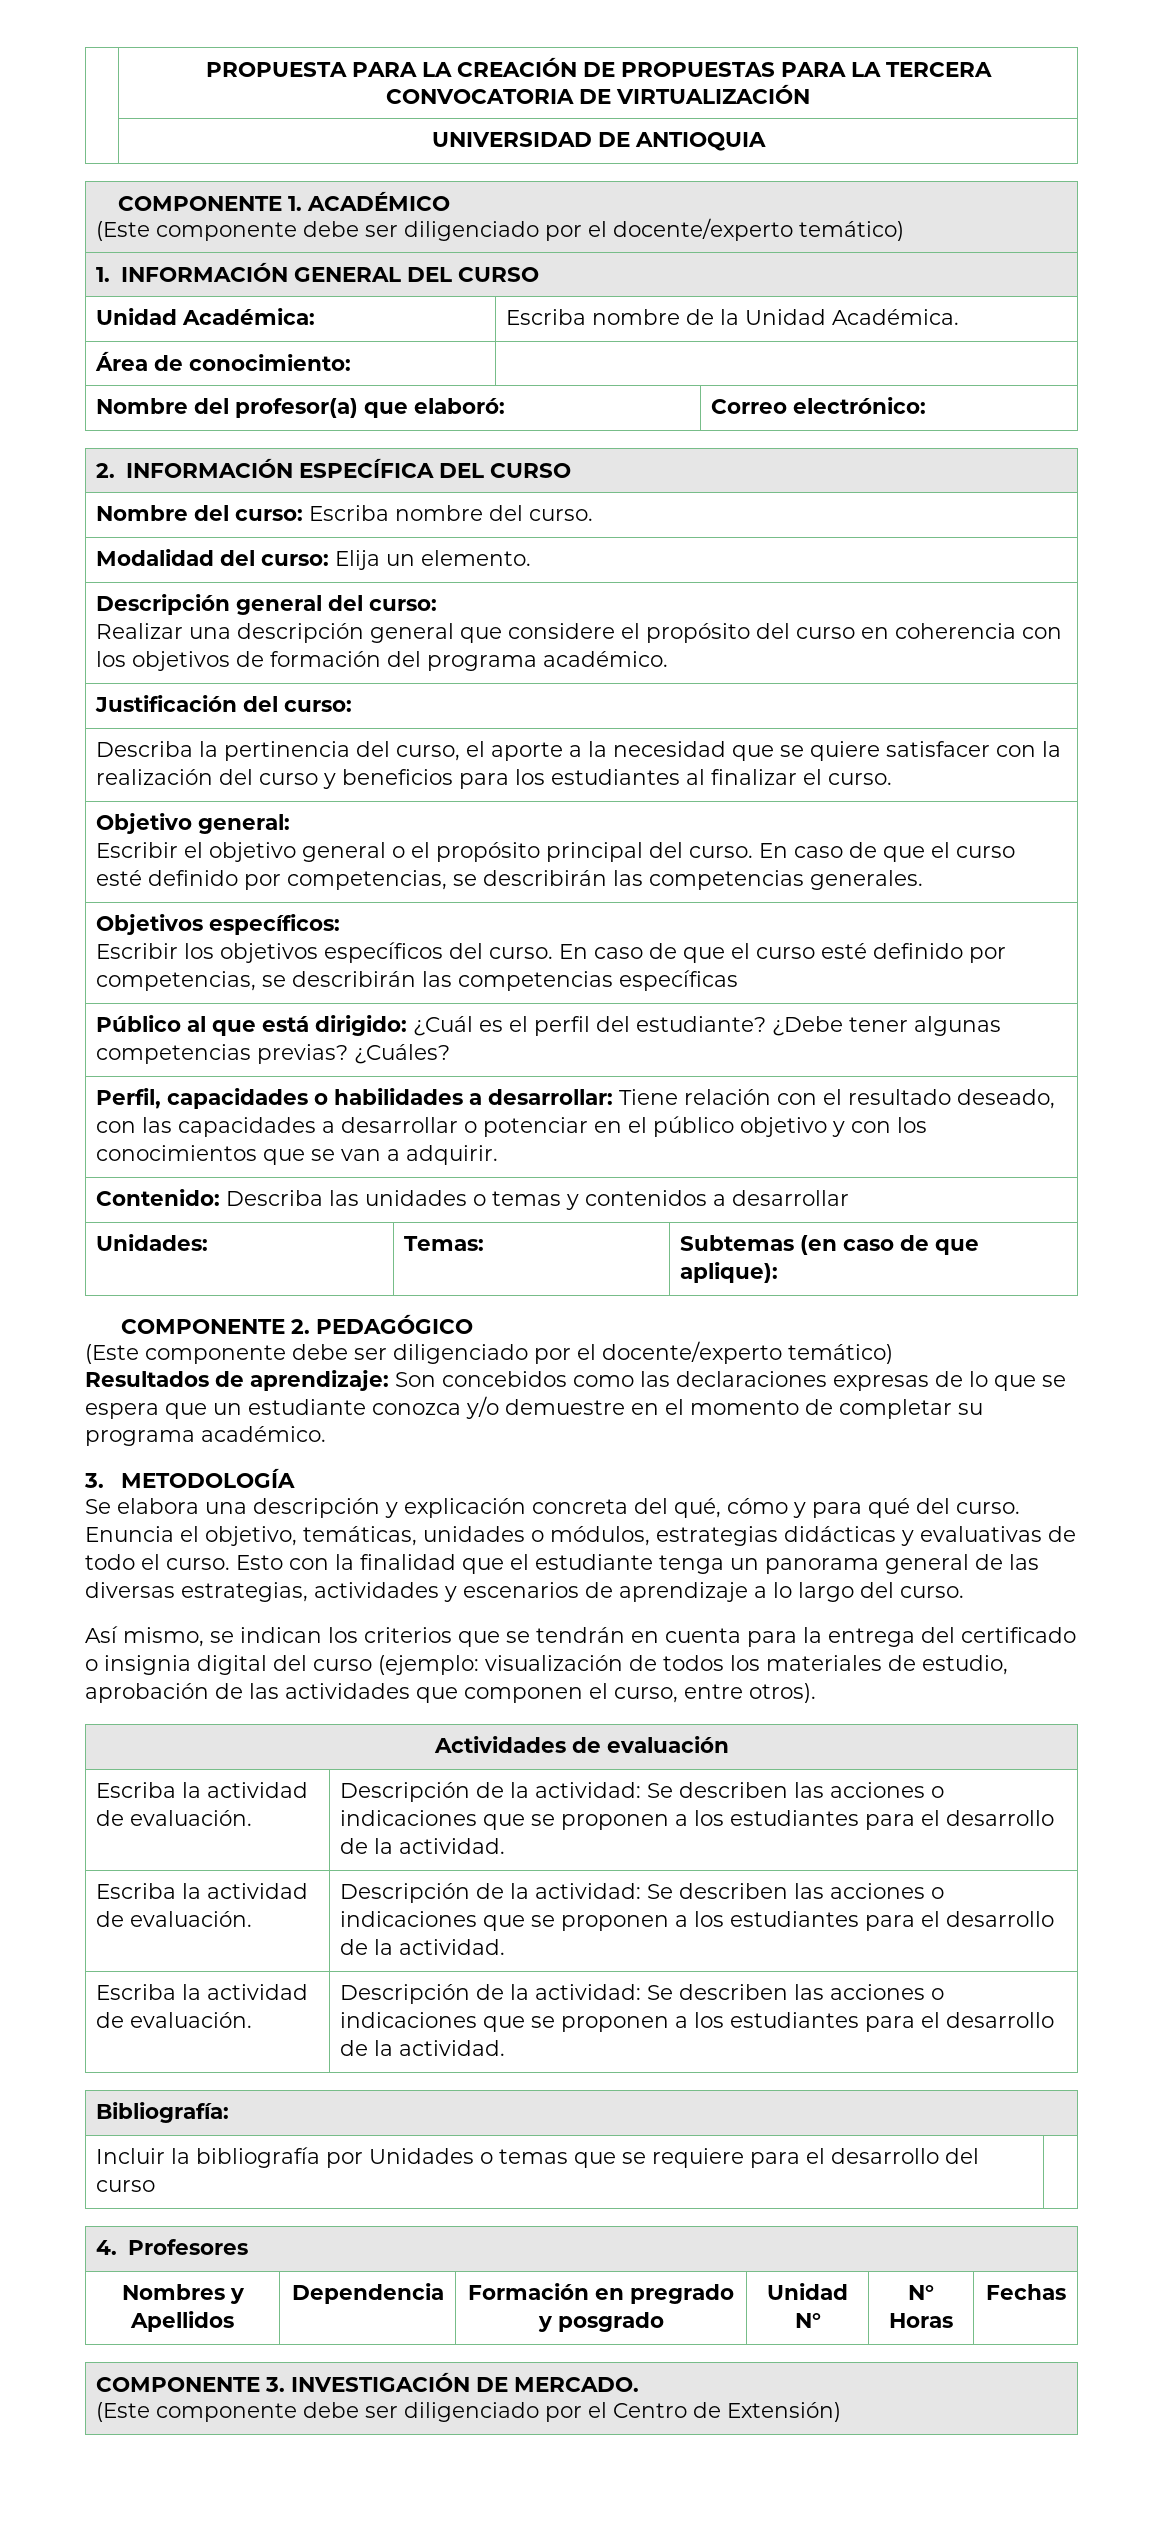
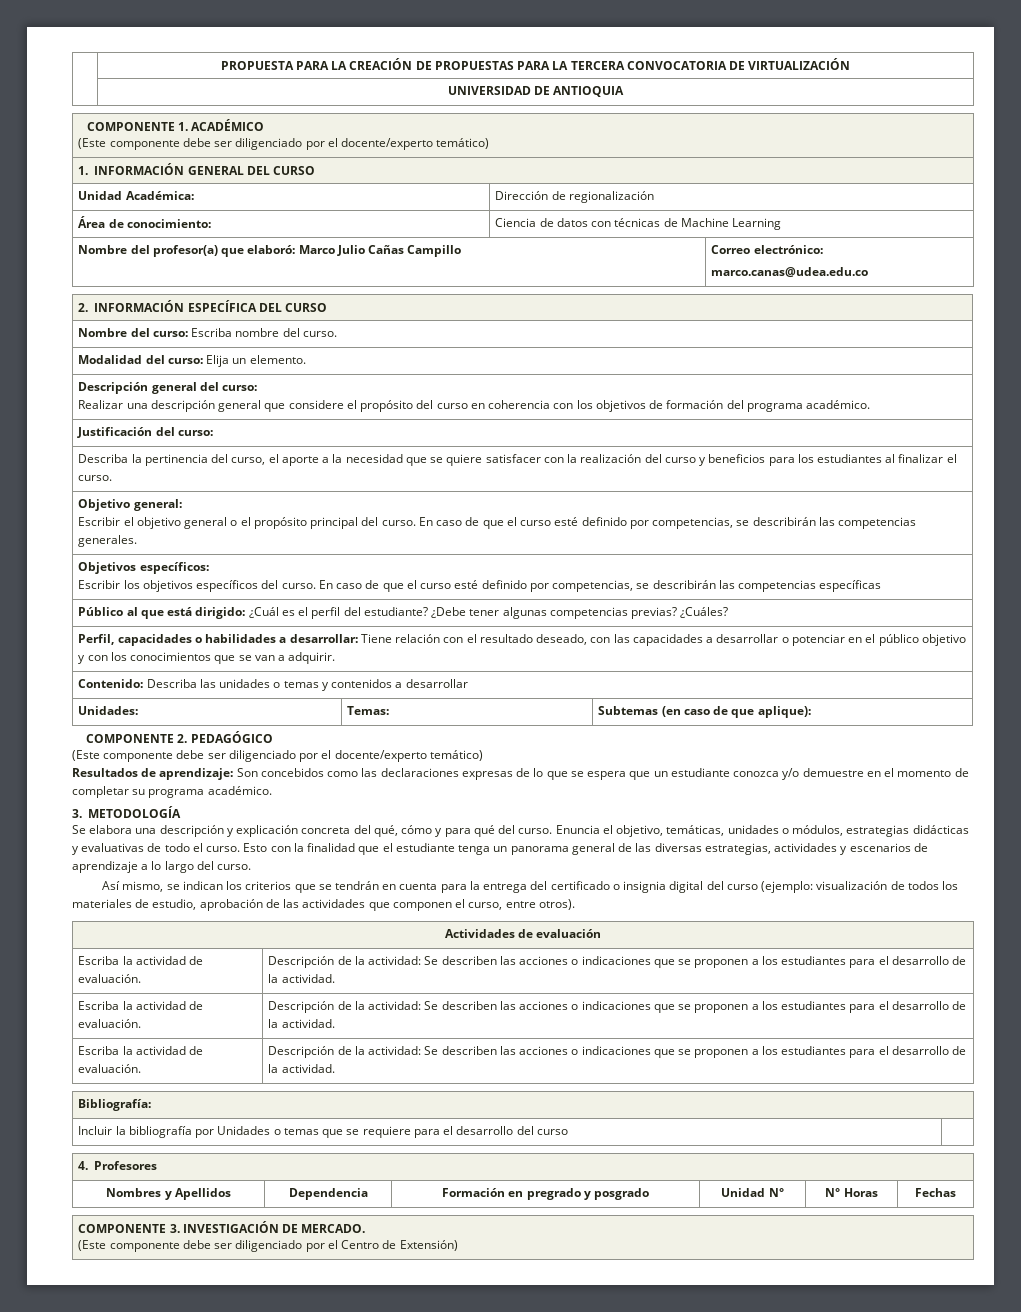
- Unidad Académica: | Escriba nombre de la Unidad Académica.
- Área de conocimiento: |
+ Unidad Académica: | Dirección de regionalización
+ Área de conocimiento: | Ciencia de datos con técnicas de Machine Learning
- Nombre del profesor(a) que elaboró: | Correo electrónico:
+ Nombre del profesor(a) que elaboró: Marco Julio Cañas Campillo | Correo electrónico:
+ marco.canas@udea.edu.co

